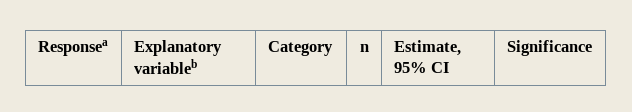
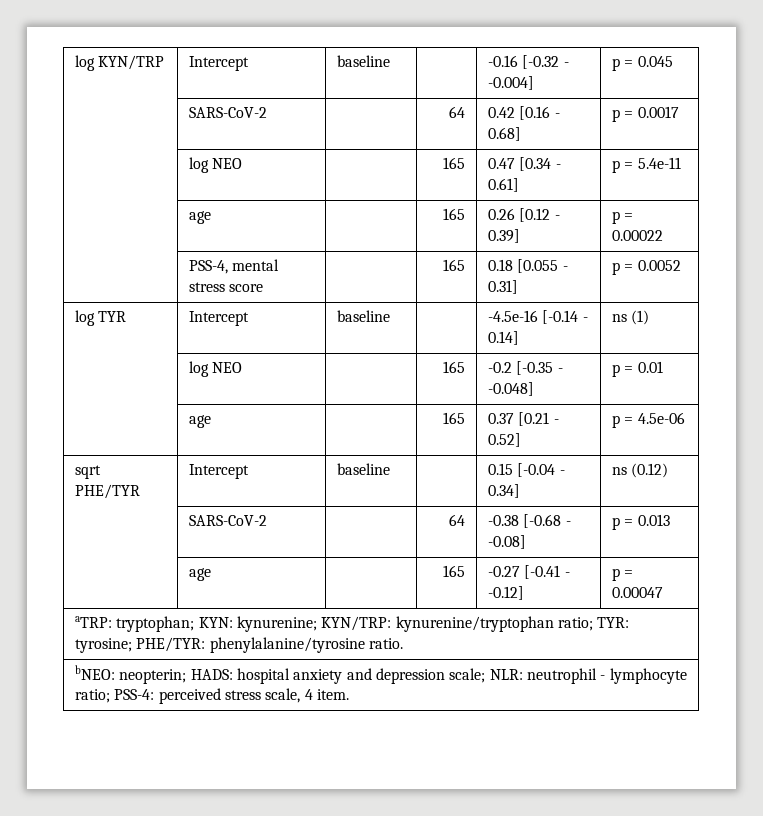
- Responsea | Explanatory variableb | Category | n | Estimate, 95% CI | Significance
+ log KYN/TRP | Intercept | baseline | | -0.16 [-0.32 - -0.004] | p = 0.045
+ | SARS-CoV-2 | | 64 | 0.42 [0.16 - 0.68] | p = 0.0017
+ | log NEO | | 165 | 0.47 [0.34 - 0.61] | p = 5.4e-11
+ | age | | 165 | 0.26 [0.12 - 0.39] | p = 0.00022
+ | PSS-4, mental stress score | | 165 | 0.18 [0.055 - 0.31] | p = 0.0052
+ log TYR | Intercept | baseline | | -4.5e-16 [-0.14 - 0.14] | ns (1)
+ | log NEO | | 165 | -0.2 [-0.35 - -0.048] | p = 0.01
+ | age | | 165 | 0.37 [0.21 - 0.52] | p = 4.5e-06
+ sqrt PHE/TYR | Intercept | baseline | | 0.15 [-0.04 - 0.34] | ns (0.12)
+ | SARS-CoV-2 | | 64 | -0.38 [-0.68 - -0.08] | p = 0.013
+ | age | | 165 | -0.27 [-0.41 - -0.12] | p = 0.00047
+ aTRP: tryptophan; KYN: kynurenine; KYN/TRP: kynurenine/tryptophan ratio; TYR: tyrosine; PHE/TYR: phenylalanine/tyrosine ratio.
+ bNEO: neopterin; HADS: hospital anxiety and depression scale; NLR: neutrophil - lymphocyte ratio; PSS-4: perceived stress scale, 4 item.

